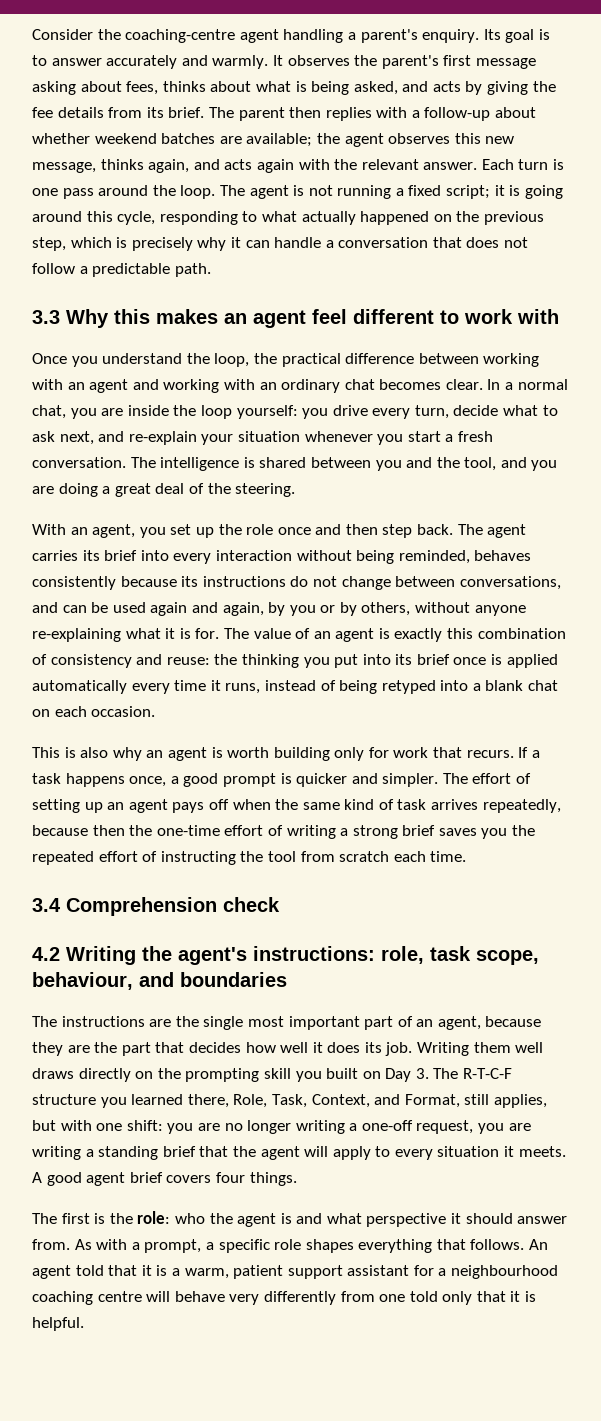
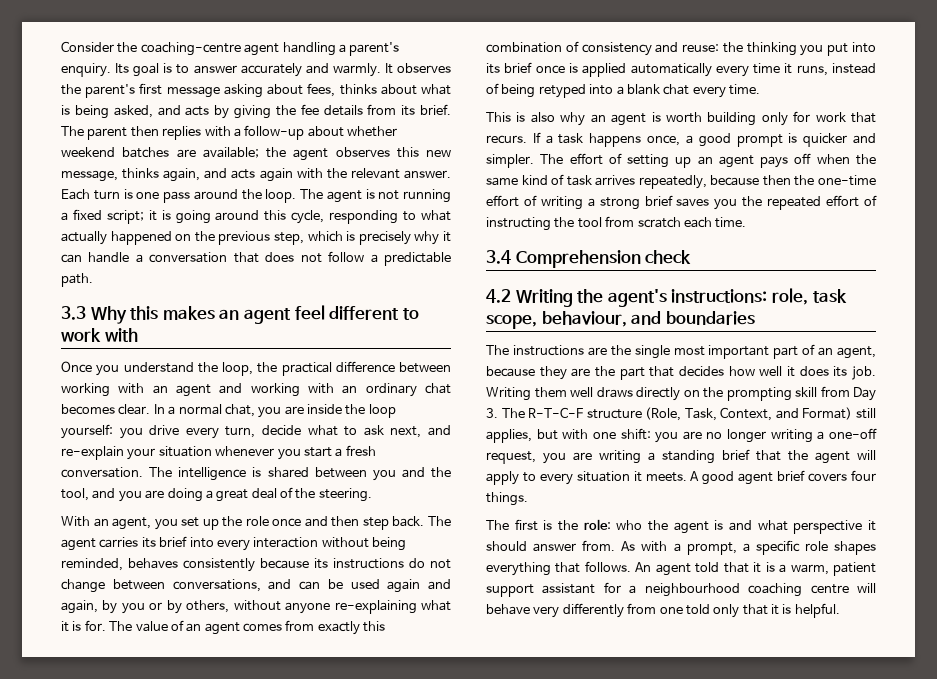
- The value of an agent is exactly this combination of consistency and reuse: the thinking you put into its brief once is applied automatically every time it runs, instead of being retyped into a blank chat on each occasion.
+ The value of an agent comes from exactly this combination of consistency and reuse: the thinking you put into its brief once is applied automatically every time it runs, instead of being retyped into a blank chat every time.
- Writing them well draws directly on the prompting skill you built on Day 3. The R-T-C-F structure you learned there, Role, Task, Context, and Format, still applies, but with one shift: you are no longer writing a one-off request, you are writing a standing brief that the agent will apply to every situation it meets.
+ Writing them well draws directly on the prompting skill from Day 3. The R-T-C-F structure (Role, Task, Context, and Format) still applies, but with one shift: you are no longer writing a one-off request, you are writing a standing brief that the agent will apply to every situation it meets.

